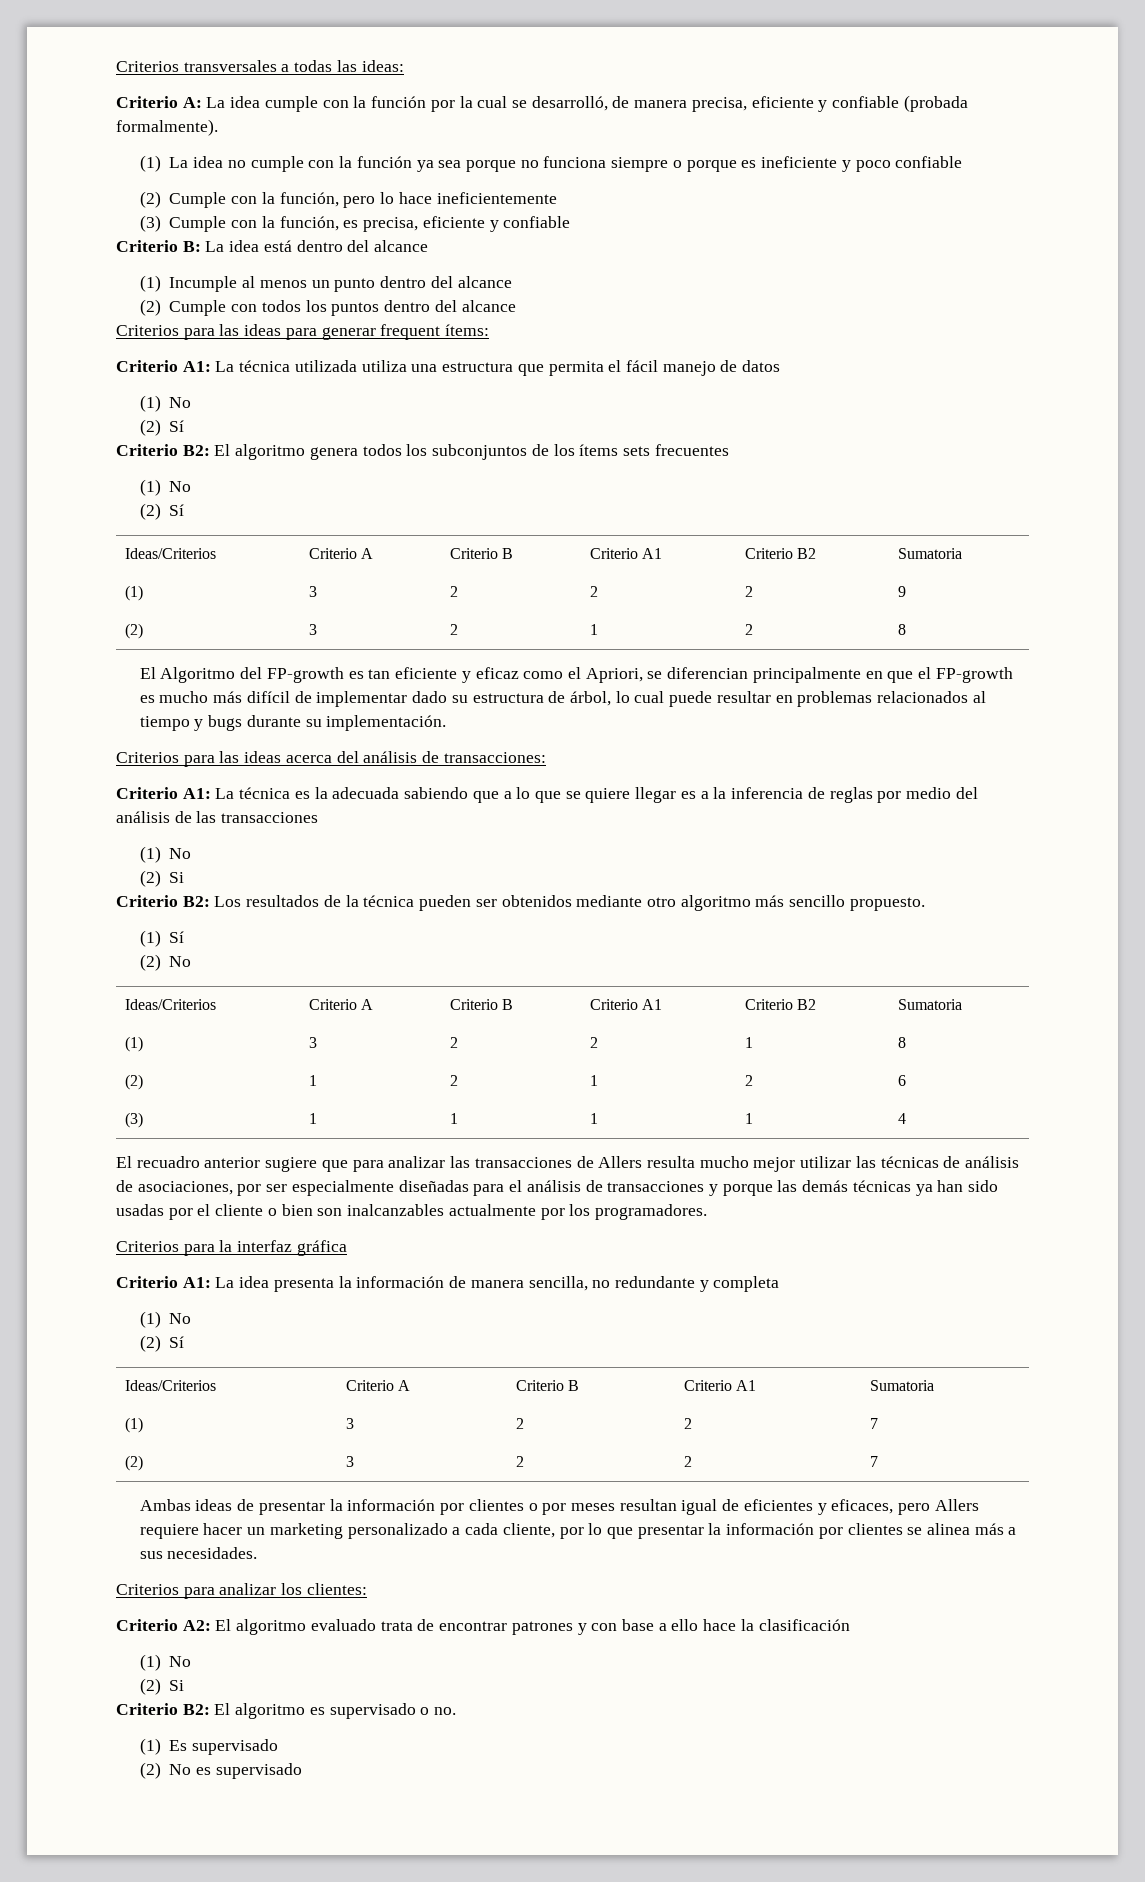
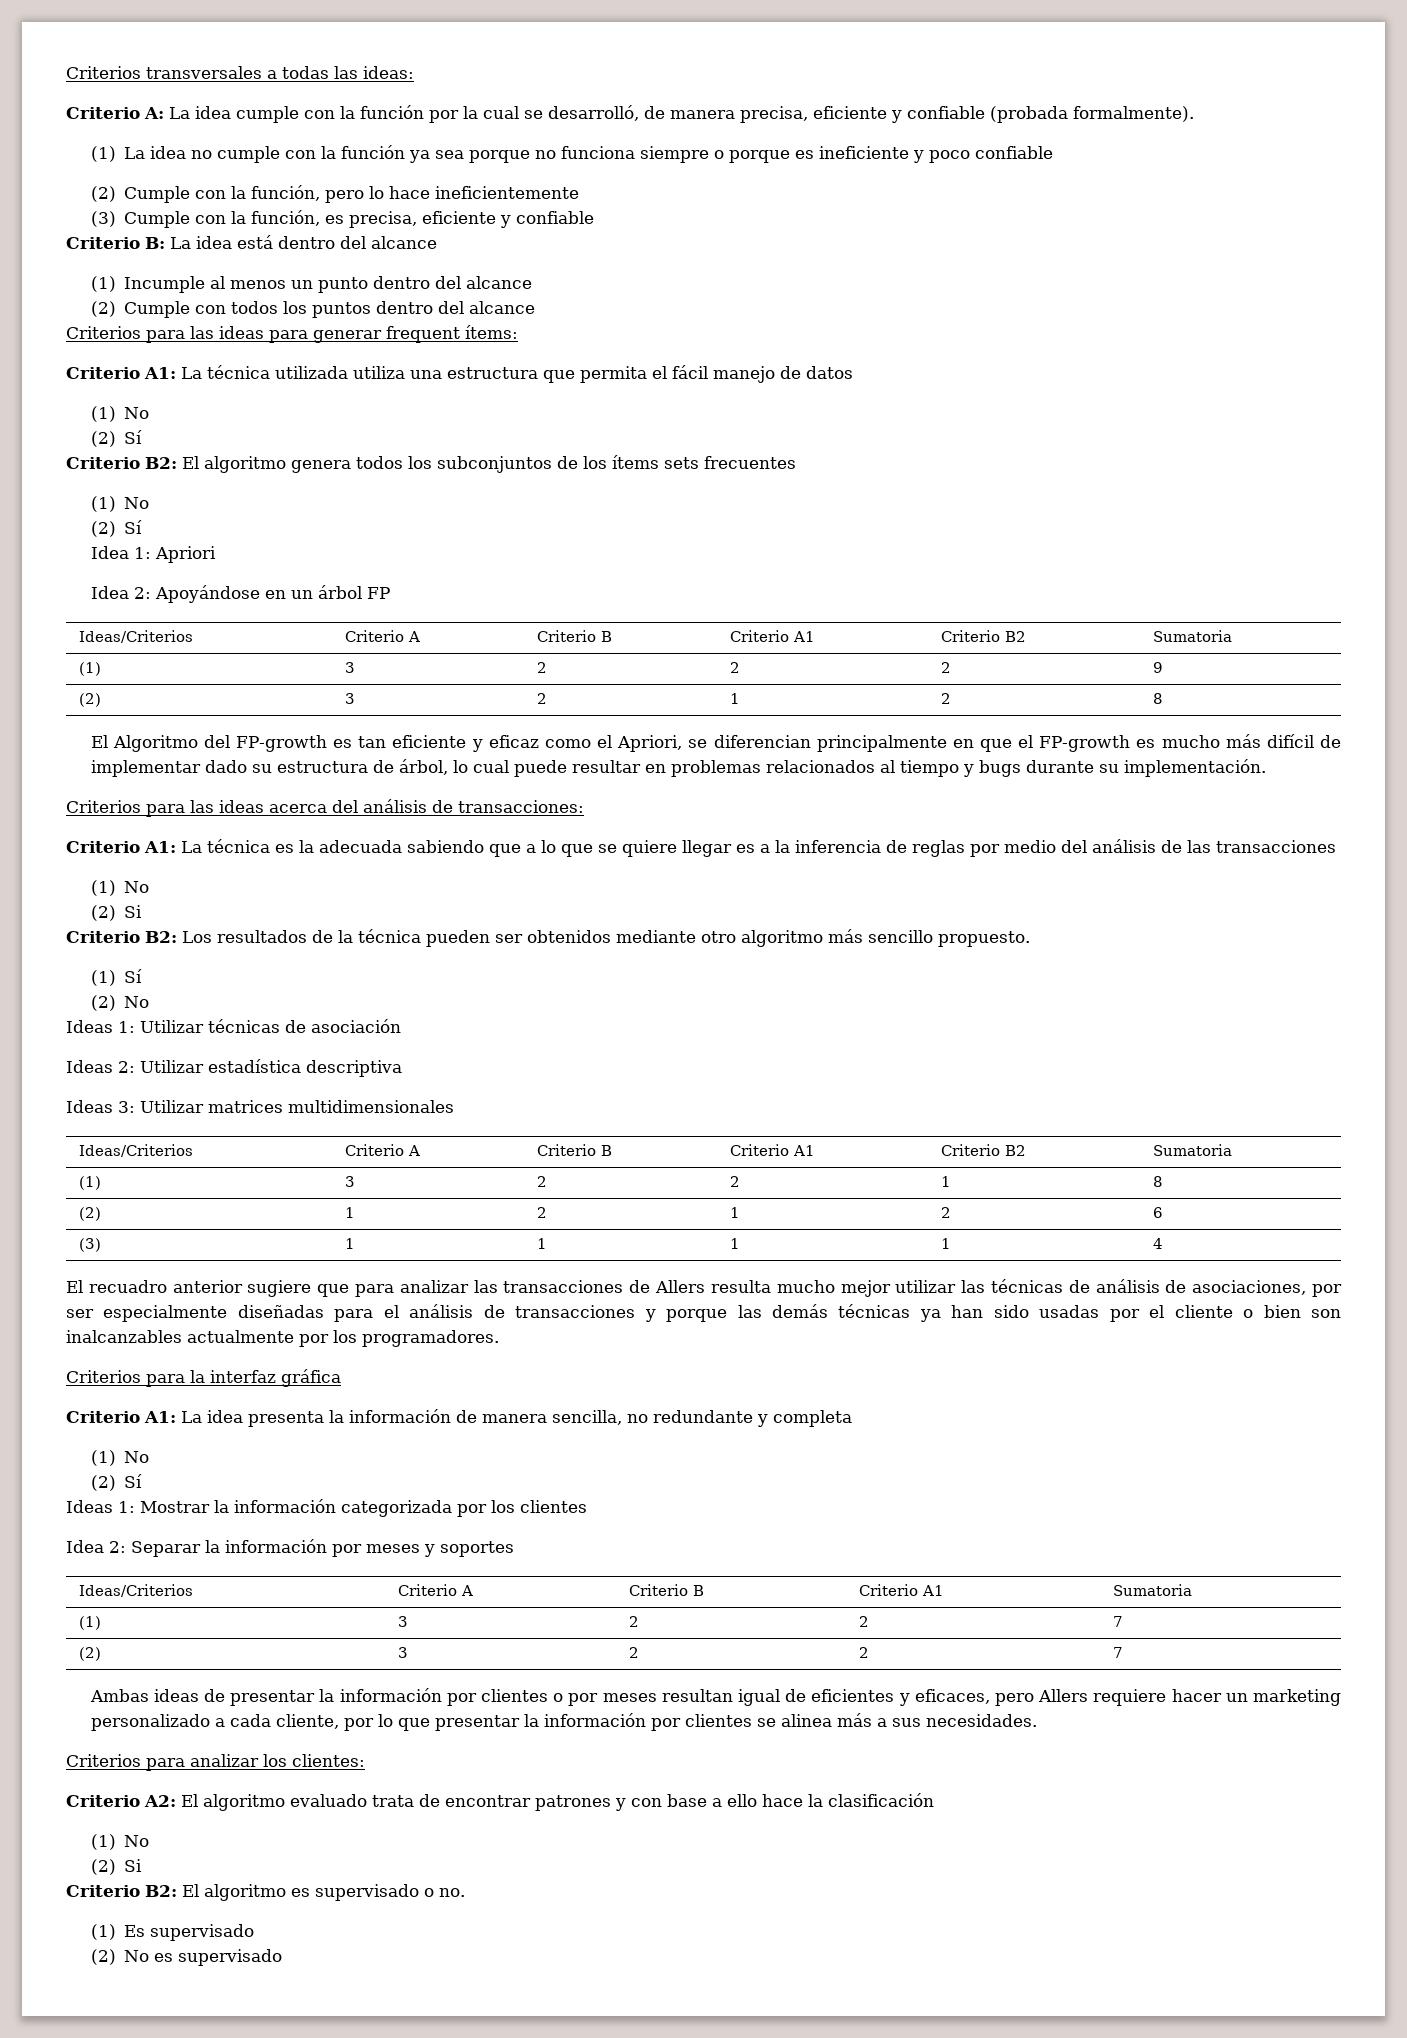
+ Idea 1: Apriori
+ Idea 2: Apoyándose en un árbol FP
+ Ideas 1: Utilizar técnicas de asociación
+ Ideas 2: Utilizar estadística descriptiva
+ Ideas 3: Utilizar matrices multidimensionales
+ Ideas 1: Mostrar la información categorizada por los clientes
+ Idea 2: Separar la información por meses y soportes

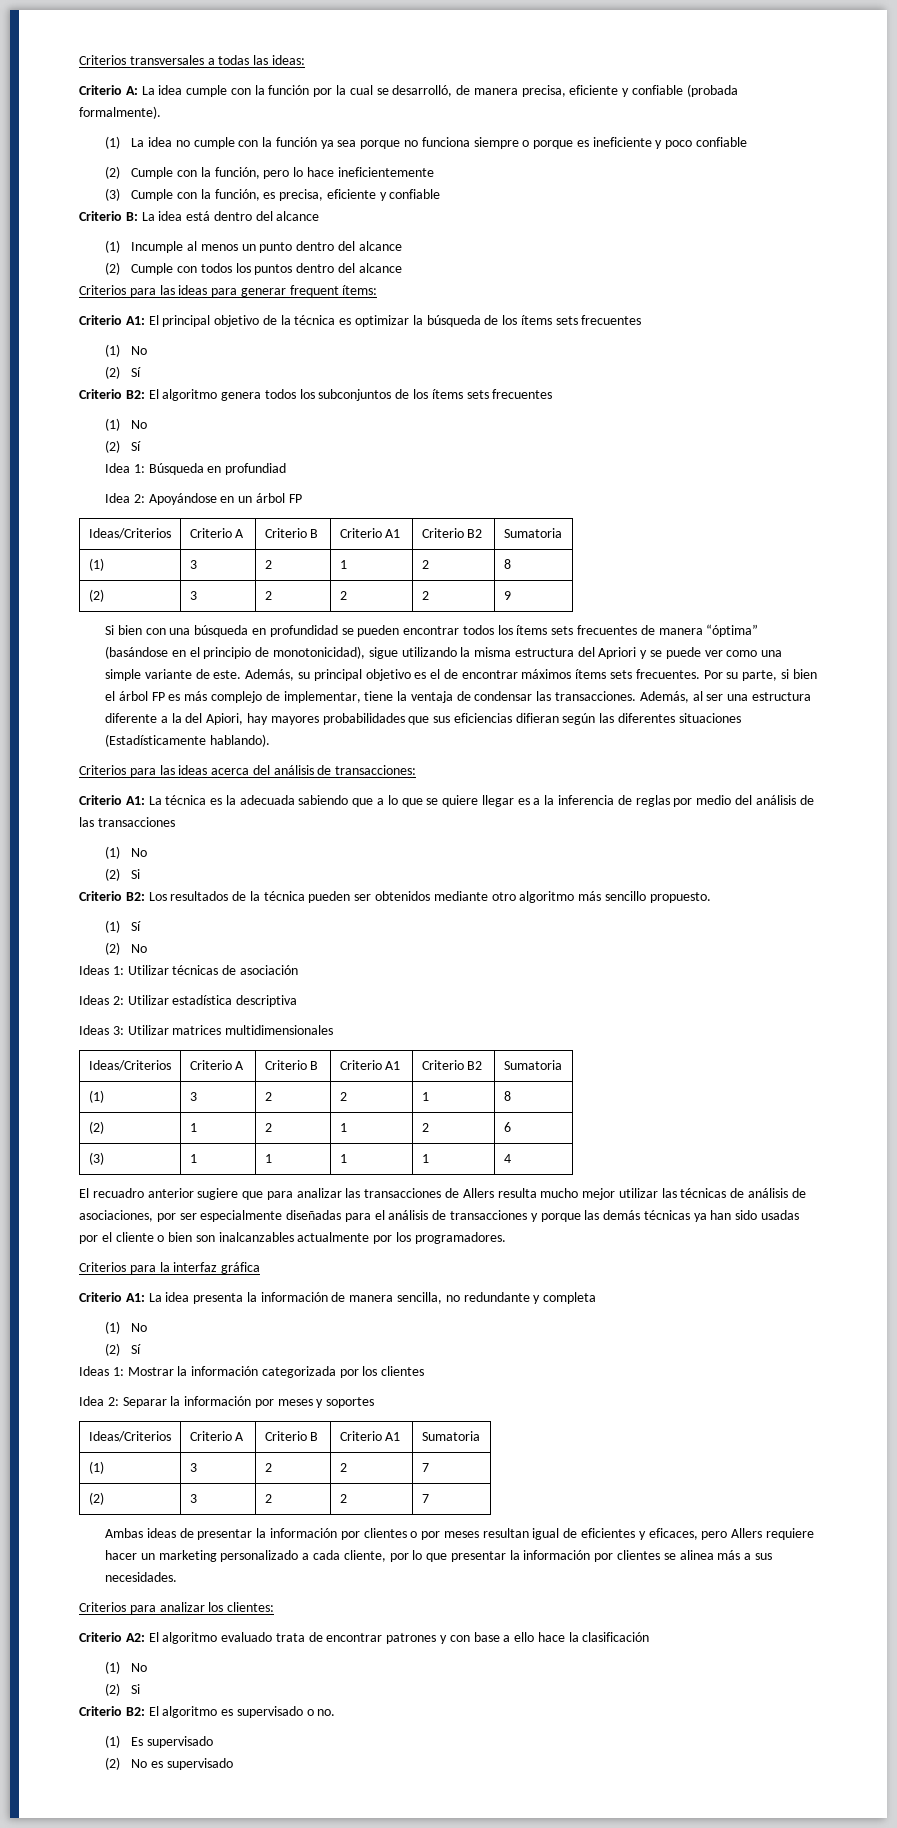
- Criterio A1: La técnica utilizada utiliza una estructura que permita el fácil manejo de datos
+ Criterio A1: El principal objetivo de la técnica es optimizar la búsqueda de los ítems sets frecuentes
- Idea 1: Apriori
+ Idea 1: Búsqueda en profundiad
- (1) | 3 | 2 | 2 | 2 | 9
- (2) | 3 | 2 | 1 | 2 | 8
- El Algoritmo del FP-growth es tan eficiente y eficaz como el Apriori, se diferencian principalmente en que el FP-growth es mucho más difícil de implementar dado su estructura de árbol, lo cual puede resultar en problemas relacionados al tiempo y bugs durante su implementación.
+ (1) | 3 | 2 | 1 | 2 | 8
+ (2) | 3 | 2 | 2 | 2 | 9
+ Si bien con una búsqueda en profundidad se pueden encontrar todos los ítems sets frecuentes de manera “óptima” (basándose en el principio de monotonicidad), sigue utilizando la misma estructura del Apriori y se puede ver como una simple variante de este. Además, su principal objetivo es el de encontrar máximos ítems sets frecuentes. Por su parte, si bien el árbol FP es más complejo de implementar, tiene la ventaja de condensar las transacciones. Además, al ser una estructura diferente a la del Apiori, hay mayores probabilidades que sus eficiencias difieran según las diferentes situaciones (Estadísticamente hablando).

